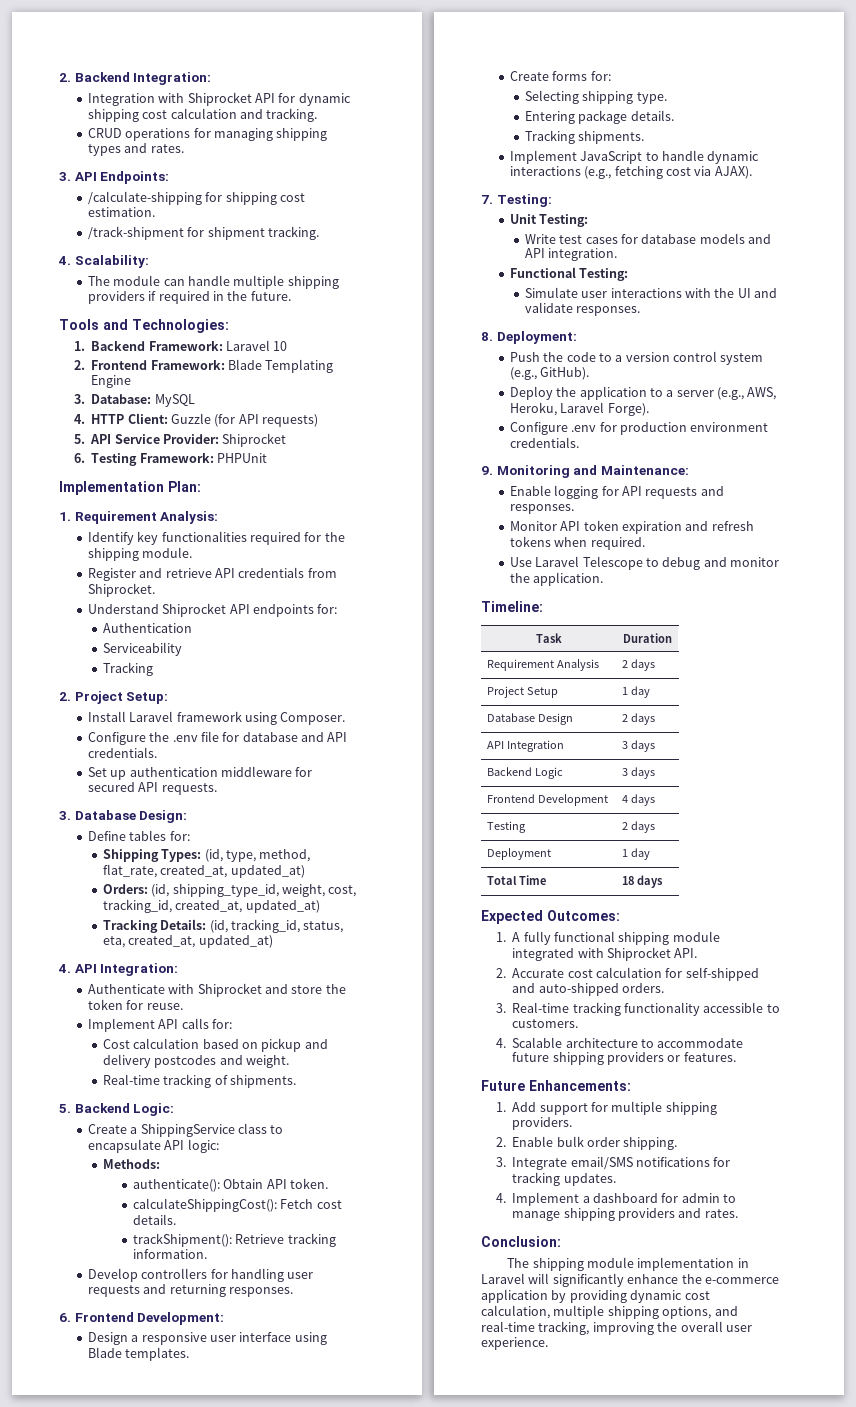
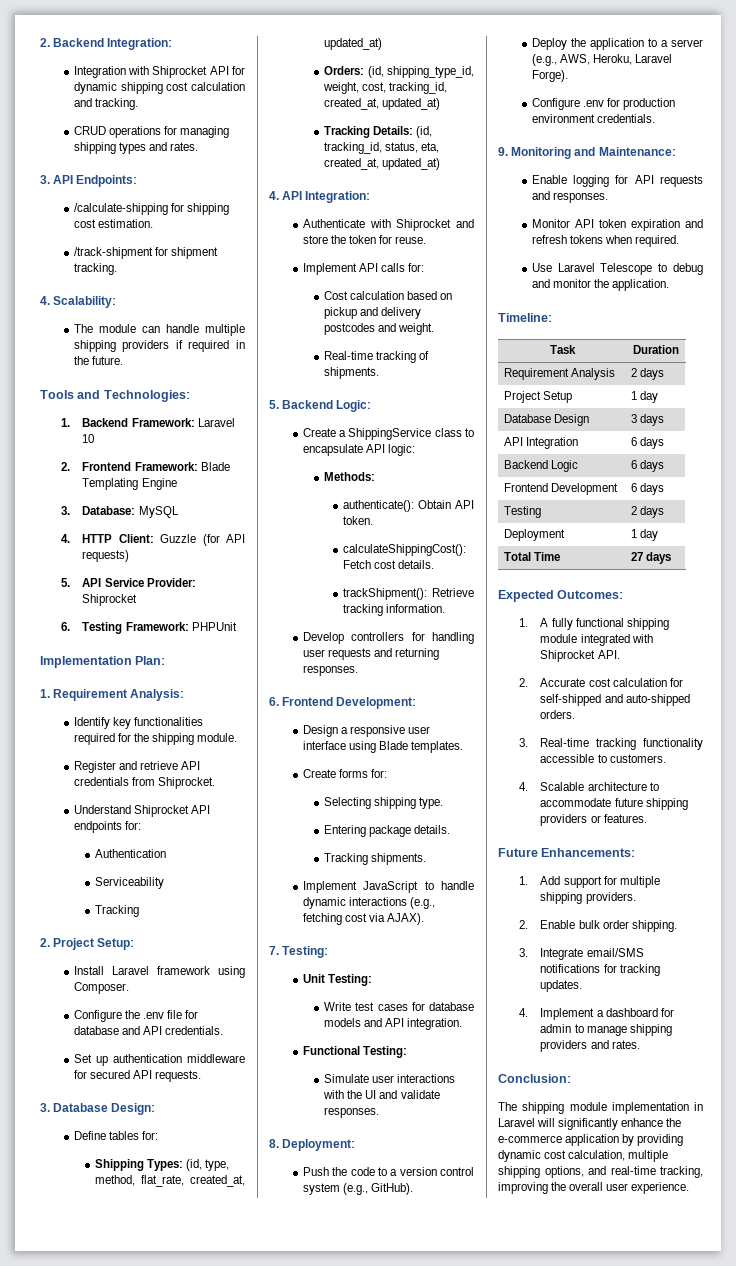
- Database Design | 2 days
+ Database Design | 3 days
- API Integration | 3 days
+ API Integration | 6 days
- Backend Logic | 3 days
+ Backend Logic | 6 days
- Frontend Development | 4 days
+ Frontend Development | 6 days
- Total Time | 18 days
+ Total Time | 27 days

